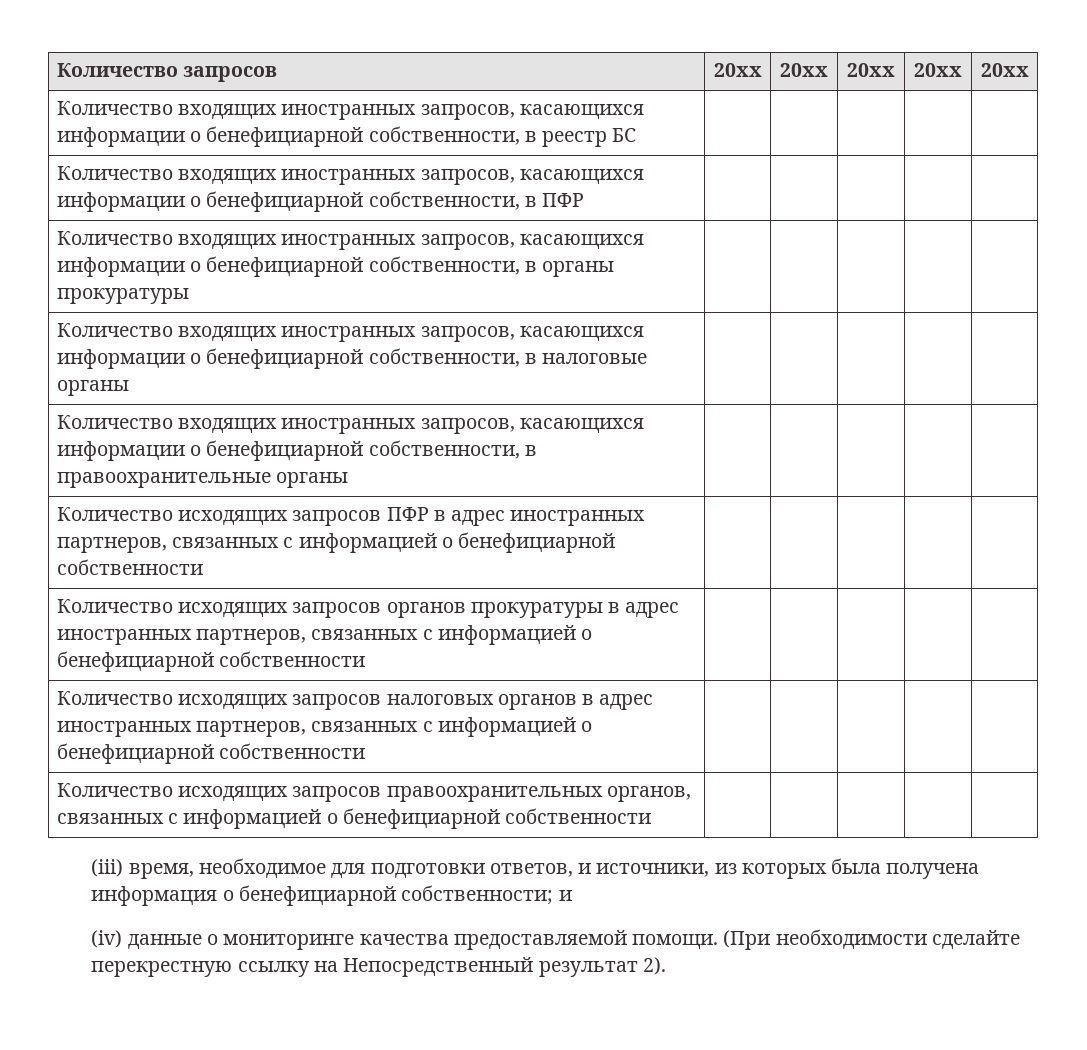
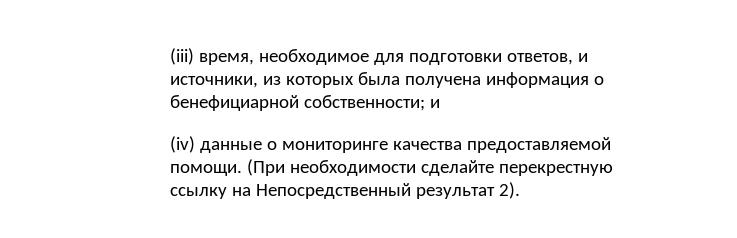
- Количество запросов | 20xx | 20xx | 20xx | 20xx | 20xx
- Количество входящих иностранных запросов, касающихся информации о бенефициарной собственности, в реестр БС | | | | |
- Количество входящих иностранных запросов, касающихся информации о бенефициарной собственности, в ПФР | | | | |
- Количество входящих иностранных запросов, касающихся информации о бенефициарной собственности, в органы прокуратуры | | | | |
- Количество входящих иностранных запросов, касающихся информации о бенефициарной собственности, в налоговые органы | | | | |
- Количество входящих иностранных запросов, касающихся информации о бенефициарной собственности, в правоохранительные органы | | | | |
- Количество исходящих запросов ПФР в адрес иностранных партнеров, связанных с информацией о бенефициарной собственности | | | | |
- Количество исходящих запросов органов прокуратуры в адрес иностранных партнеров, связанных с информацией о бенефициарной собственности | | | | |
- Количество исходящих запросов налоговых органов в адрес иностранных партнеров, связанных с информацией о бенефициарной собственности | | | | |
- Количество исходящих запросов правоохранительных органов, связанных с информацией о бенефициарной собственности | | | | |

